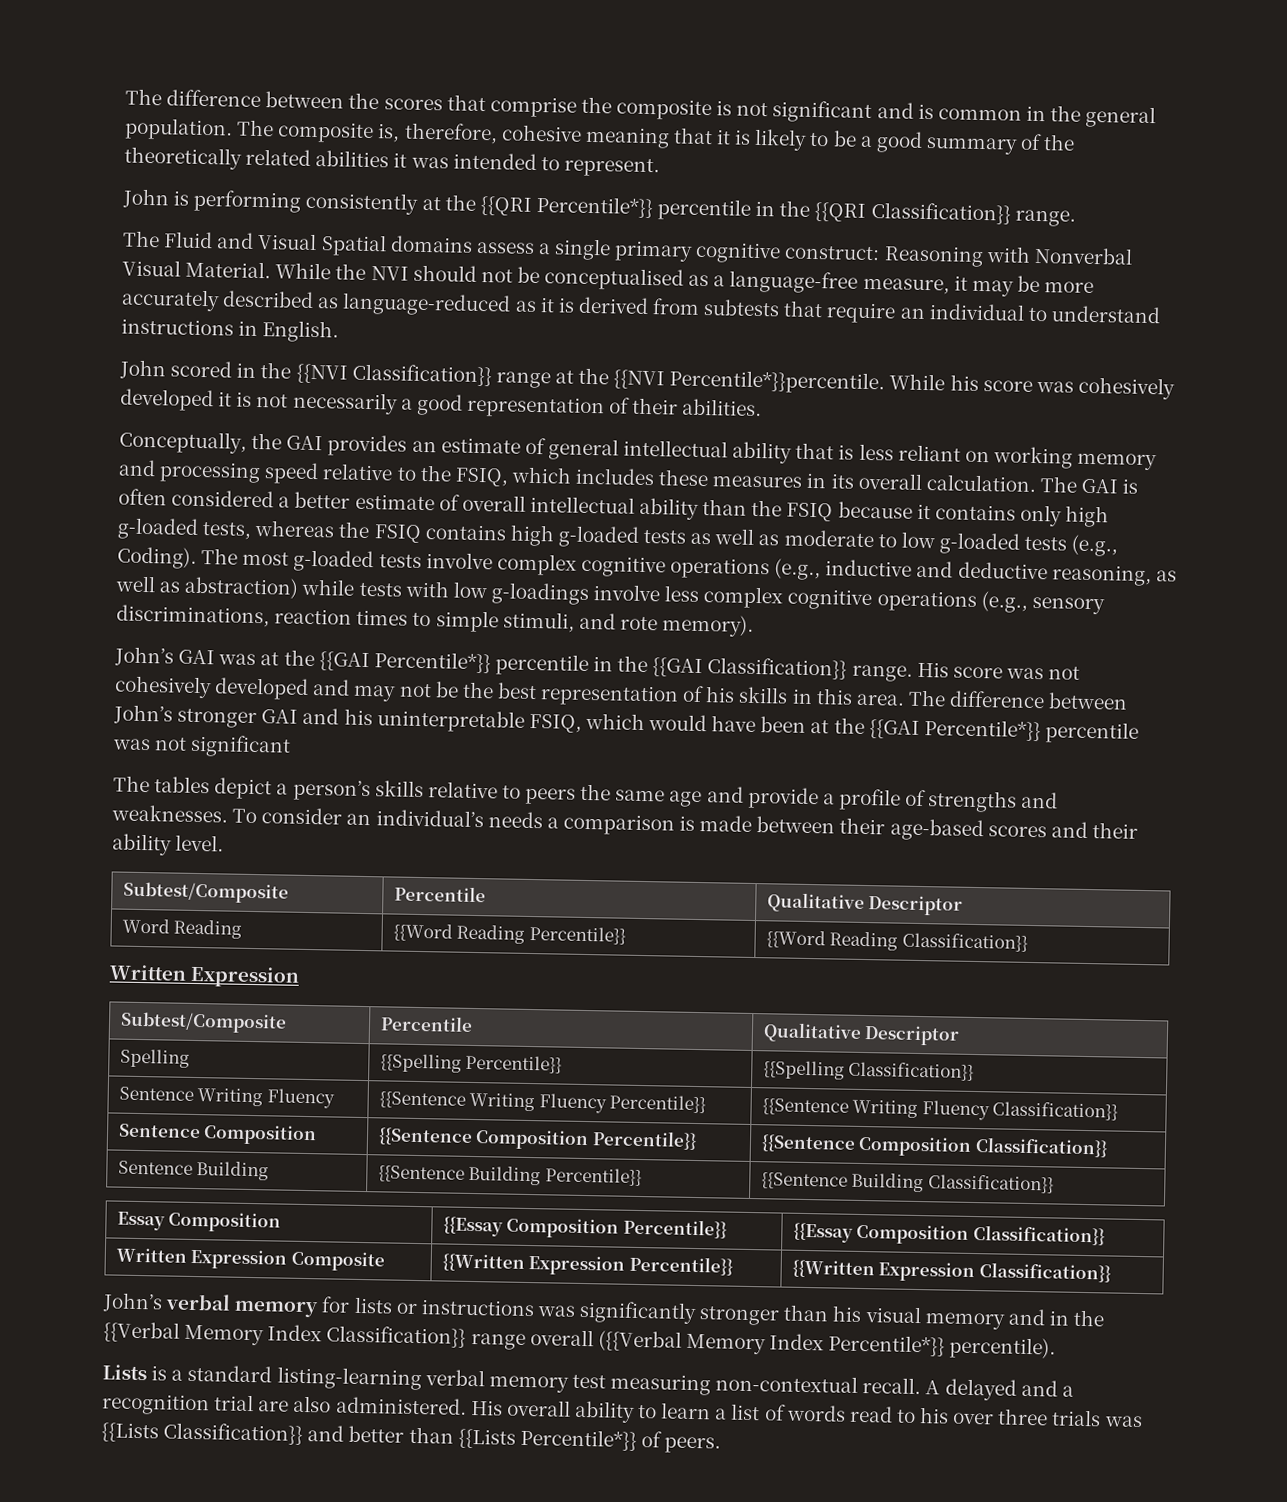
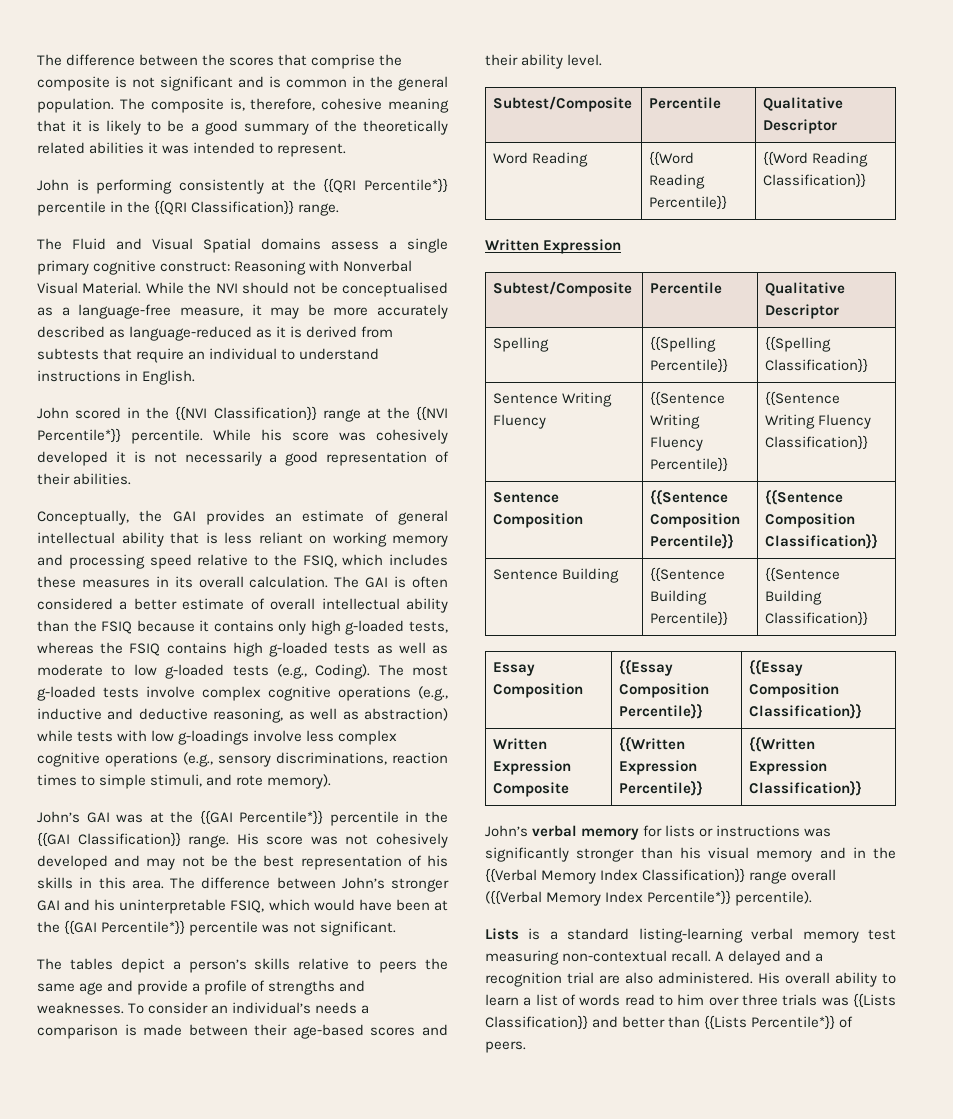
- John scored in the {{NVI Classification}} range at the {{NVI Percentile*}}percentile.
+ John scored in the {{NVI Classification}} range at the {{NVI Percentile*}} percentile.
- The difference between John’s stronger GAI and his uninterpretable FSIQ, which would have been at the {{GAI Percentile*}} percentile was not significant
+ The difference between John’s stronger GAI and his uninterpretable FSIQ, which would have been at the {{GAI Percentile*}} percentile was not significant.
- His overall ability to learn a list of words read to his over three trials was {{Lists Classification}} and better than {{Lists Percentile*}} of peers.
+ His overall ability to learn a list of words read to him over three trials was {{Lists Classification}} and better than {{Lists Percentile*}} of peers.

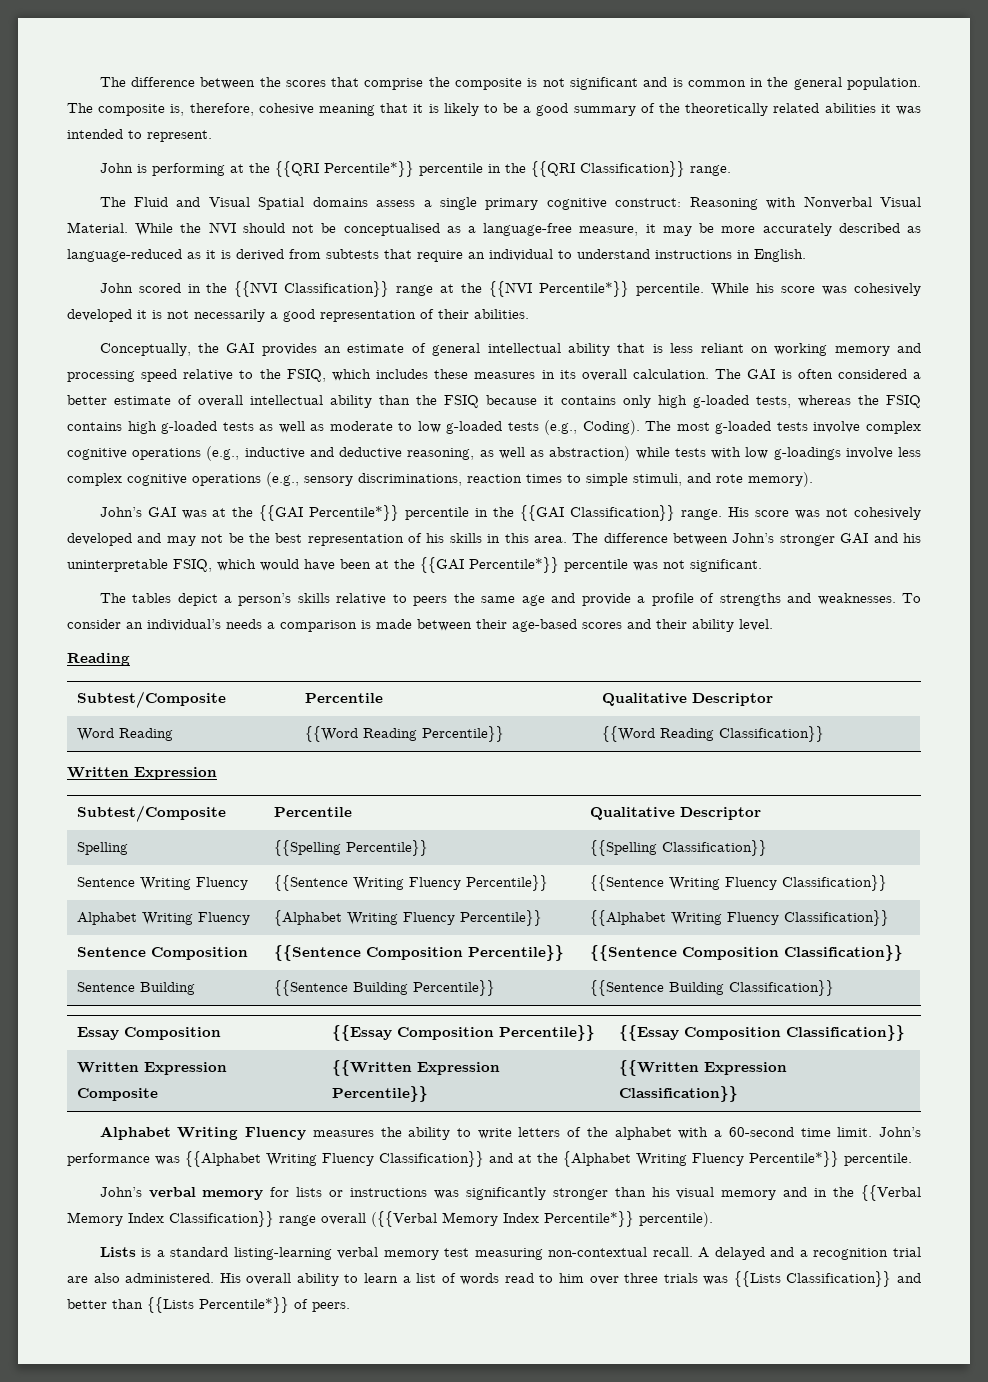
- John is performing consistently at the {{QRI Percentile*}} percentile in the {{QRI Classification}} range.
+ John is performing at the {{QRI Percentile*}} percentile in the {{QRI Classification}} range.
  To consider an individual’s needs a comparison is made between their age-based scores and their ability level.
+ Reading
+ Alphabet Writing Fluency | {Alphabet Writing Fluency Percentile}} | {{Alphabet Writing Fluency Classification}}
+ Alphabet Writing Fluency measures the ability to write letters of the alphabet with a 60-second time limit. John’s performance was {{Alphabet Writing Fluency Classification}} and at the {Alphabet Writing Fluency Percentile*}} percentile.

